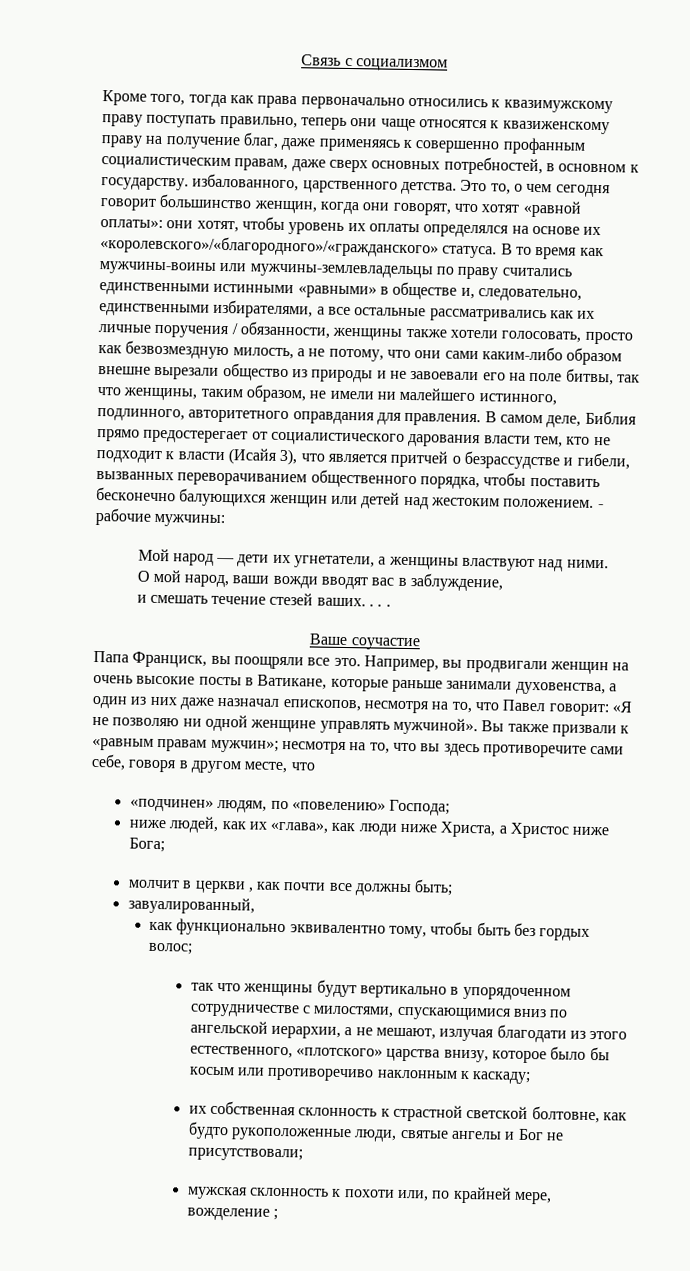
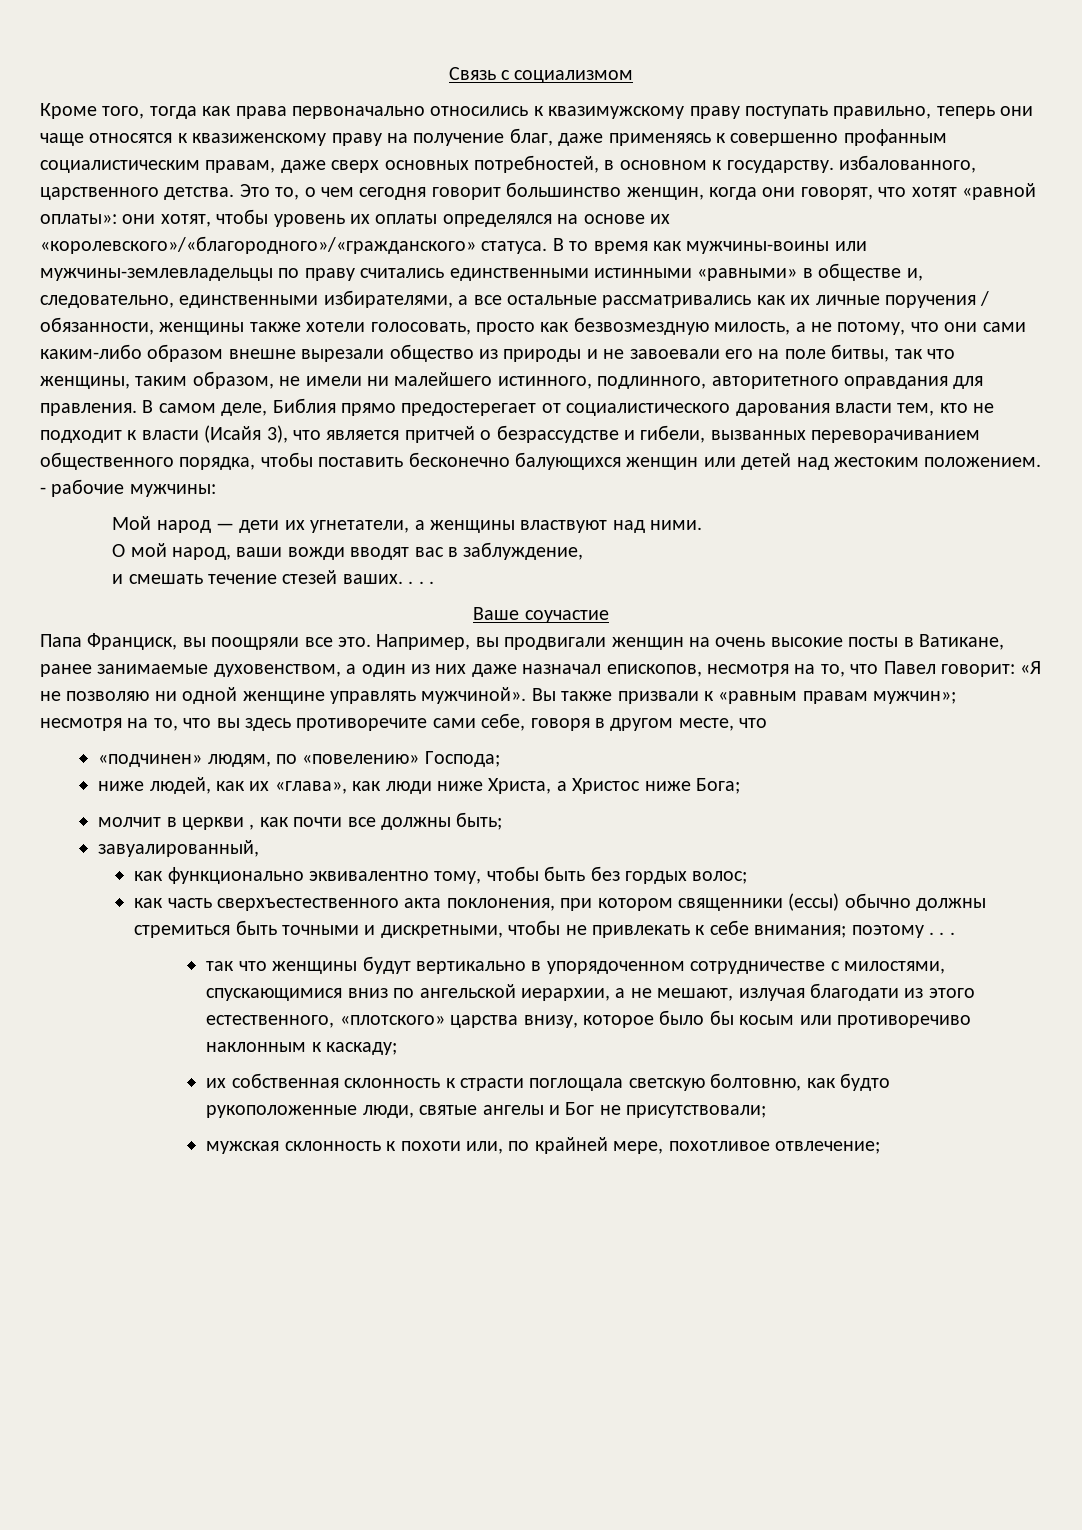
- Например, вы продвигали женщин на очень высокие посты в Ватикане, которые раньше занимали духовенства, а один из них даже назначал епископов, несмотря на то, что Павел говорит: «Я не позволяю ни одной женщине управлять мужчиной».
+ Например, вы продвигали женщин на очень высокие посты в Ватикане, ранее занимаемые духовенством, а один из них даже назначал епископов, несмотря на то, что Павел говорит: «Я не позволяю ни одной женщине управлять мужчиной».
+ как часть сверхъестественного акта поклонения, при котором священники (ессы) обычно должны стремиться быть точными и дискретными, чтобы не привлекать к себе внимания; поэтому . . .
- их собственная склонность к страстной светской болтовне, как будто рукоположенные люди, святые ангелы и Бог не присутствовали;
+ их собственная склонность к страсти поглощала светскую болтовню, как будто рукоположенные люди, святые ангелы и Бог не присутствовали;
- мужская склонность к похоти или, по крайней мере, вожделение ;
+ мужская склонность к похоти или, по крайней мере, похотливое отвлечение;

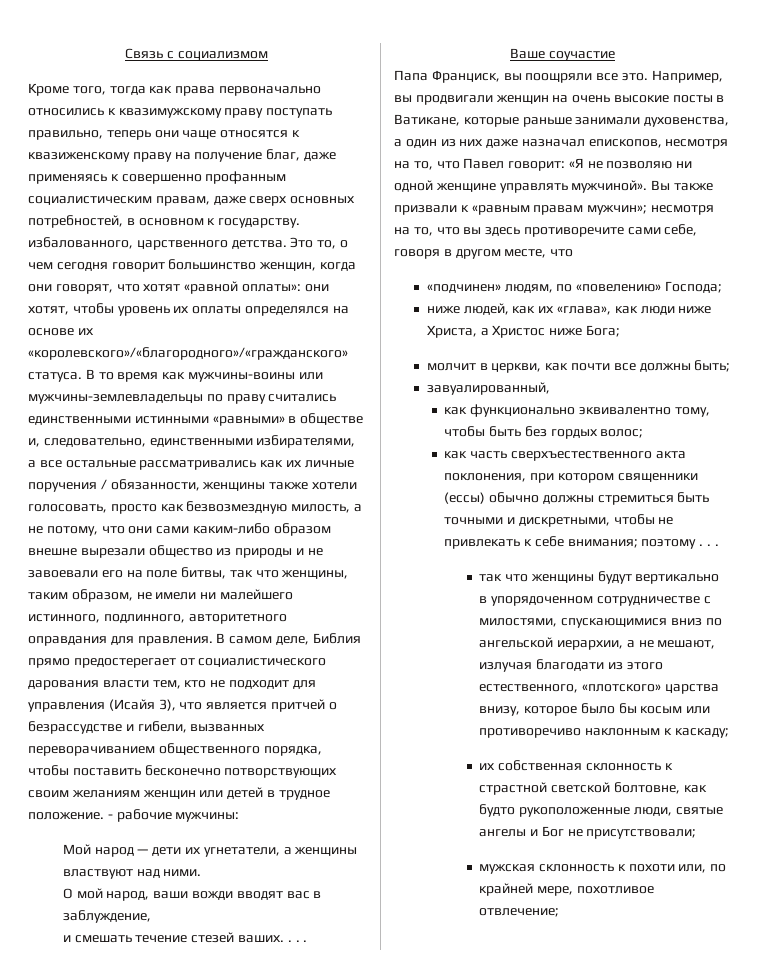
- В самом деле, Библия прямо предостерегает от социалистического дарования власти тем, кто не подходит к власти (Исайя 3), что является притчей о безрассудстве и гибели, вызванных переворачиванием общественного порядка, чтобы поставить бесконечно балующихся женщин или детей над жестоким положением.
+ В самом деле, Библия прямо предостерегает от социалистического дарования власти тем, кто не подходит для управления (Исайя 3), что является притчей о безрассудстве и гибели, вызванных переворачиванием общественного порядка, чтобы поставить бесконечно потворствующих своим желаниям женщин или детей в трудное положение.
- Например, вы продвигали женщин на очень высокие посты в Ватикане, ранее занимаемые духовенством, а один из них даже назначал епископов, несмотря на то, что Павел говорит: «Я не позволяю ни одной женщине управлять мужчиной».
+ Например, вы продвигали женщин на очень высокие посты в Ватикане, которые раньше занимали духовенства, а один из них даже назначал епископов, несмотря на то, что Павел говорит: «Я не позволяю ни одной женщине управлять мужчиной».
- молчит в церкви , как почти все должны быть;
+ молчит в церкви, как почти все должны быть;
- их собственная склонность к страсти поглощала светскую болтовню, как будто рукоположенные люди, святые ангелы и Бог не присутствовали;
+ их собственная склонность к страстной светской болтовне, как будто рукоположенные люди, святые ангелы и Бог не присутствовали;

